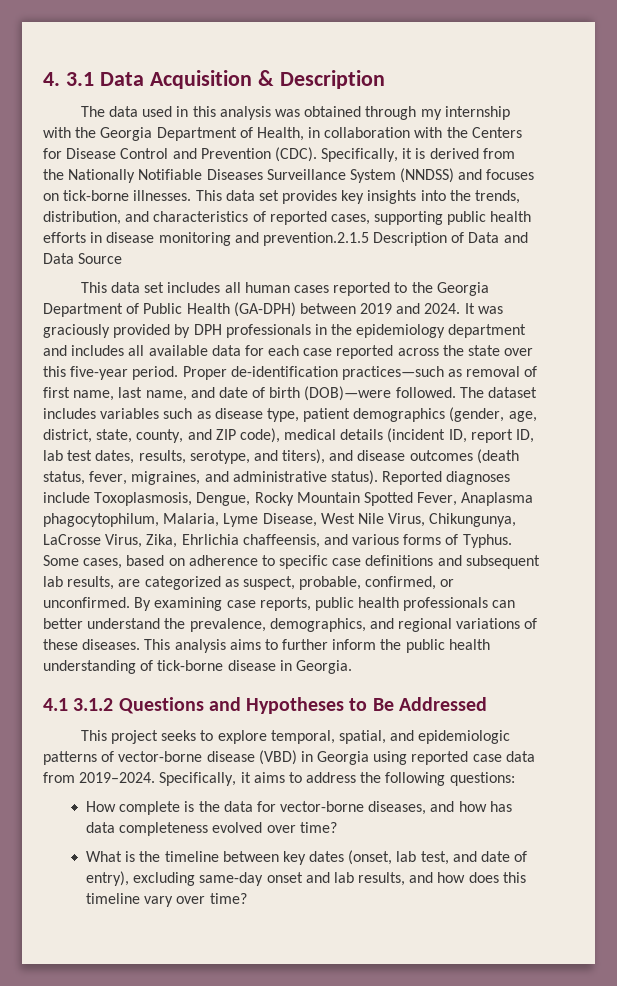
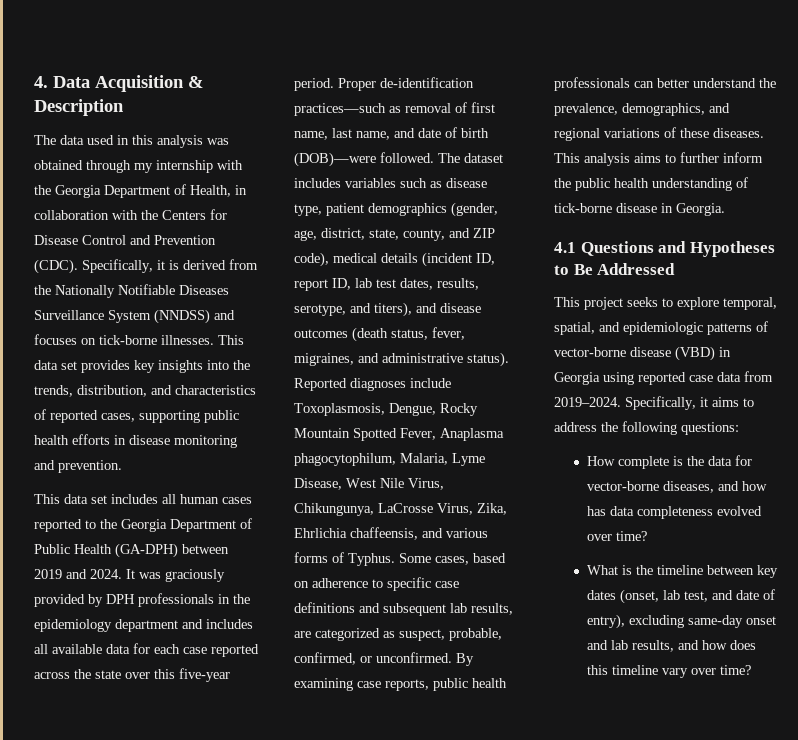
- 4. 3.1 Data Acquisition & Description
+ 4. Data Acquisition & Description
- This data set provides key insights into the trends, distribution, and characteristics of reported cases, supporting public health efforts in disease monitoring and prevention.2.1.5 Description of Data and Data Source
+ This data set provides key insights into the trends, distribution, and characteristics of reported cases, supporting public health efforts in disease monitoring and prevention.
- 4.1 3.1.2 Questions and Hypotheses to Be Addressed
+ 4.1 Questions and Hypotheses to Be Addressed

